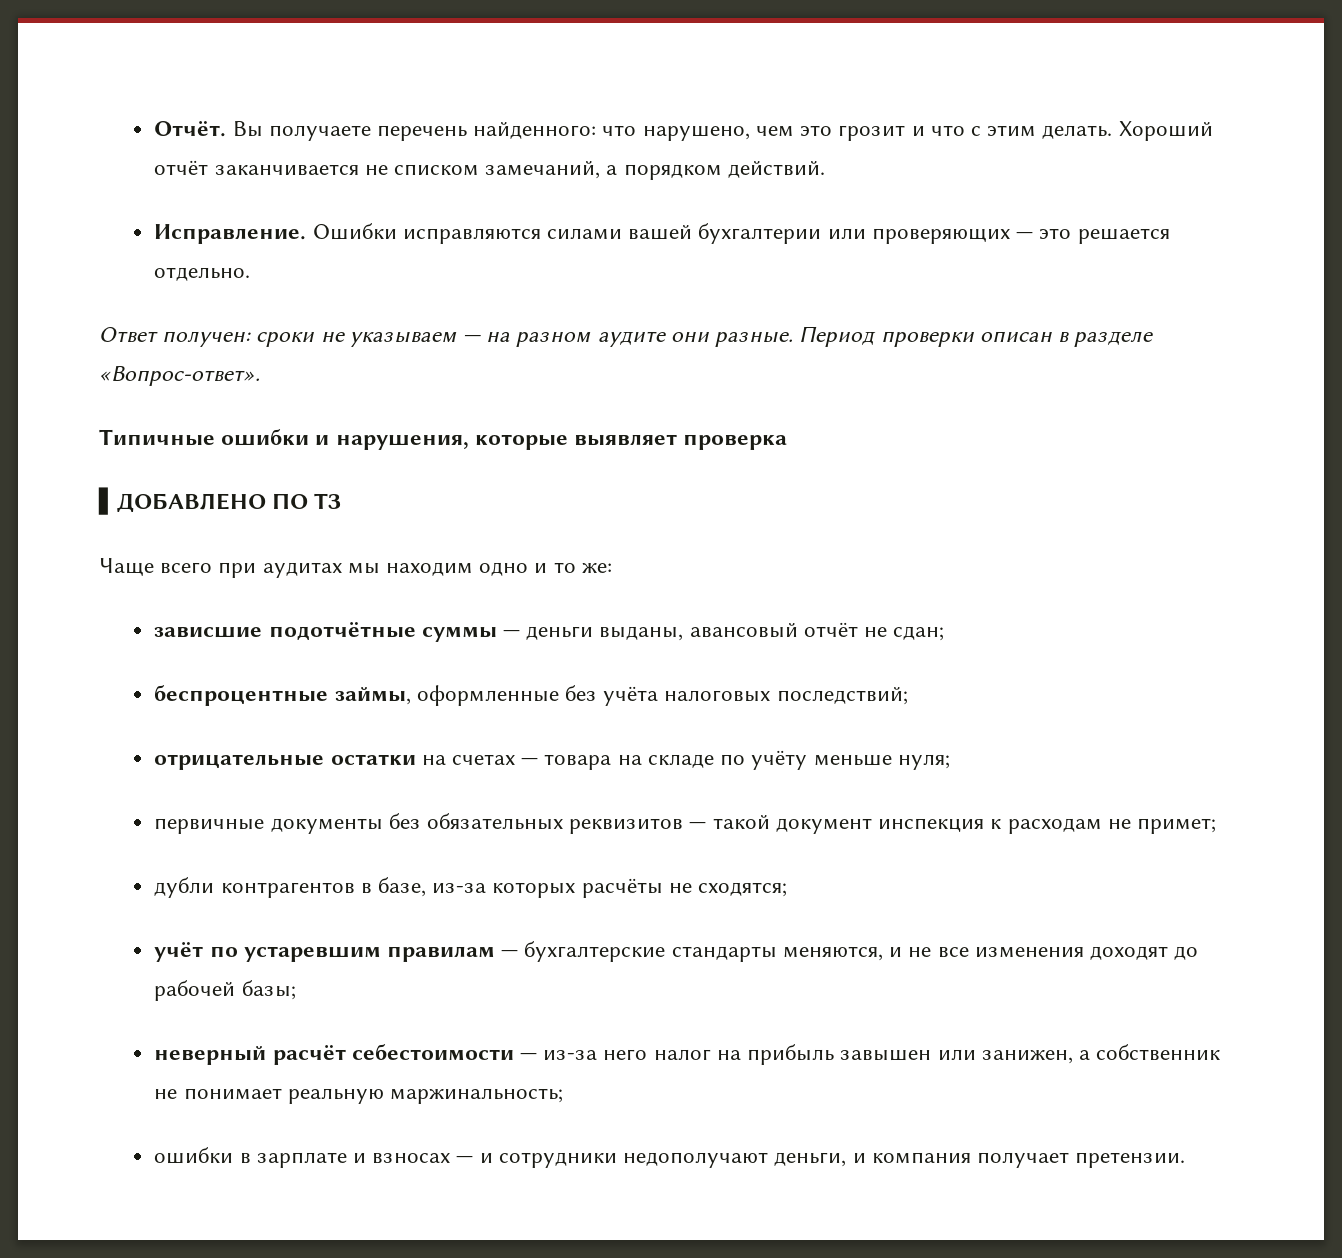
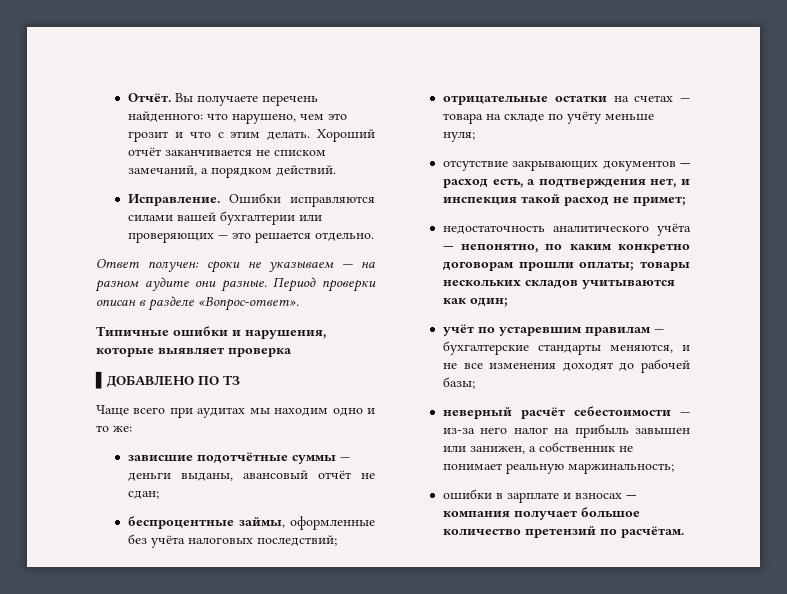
- первичные документы без обязательных реквизитов — такой документ инспекция к расходам не примет;
- дубли контрагентов в базе, из-за которых расчёты не сходятся;
+ отсутствие закрывающих документов — расход есть, а подтверждения нет, и инспекция такой расход не примет;
+ недостаточность аналитического учёта — непонятно, по каким конкретно договорам прошли оплаты; товары нескольких складов учитываются как один;
- ошибки в зарплате и взносах — и сотрудники недополучают деньги, и компания получает претензии.
+ ошибки в зарплате и взносах — компания получает большое количество претензий по расчётам.

